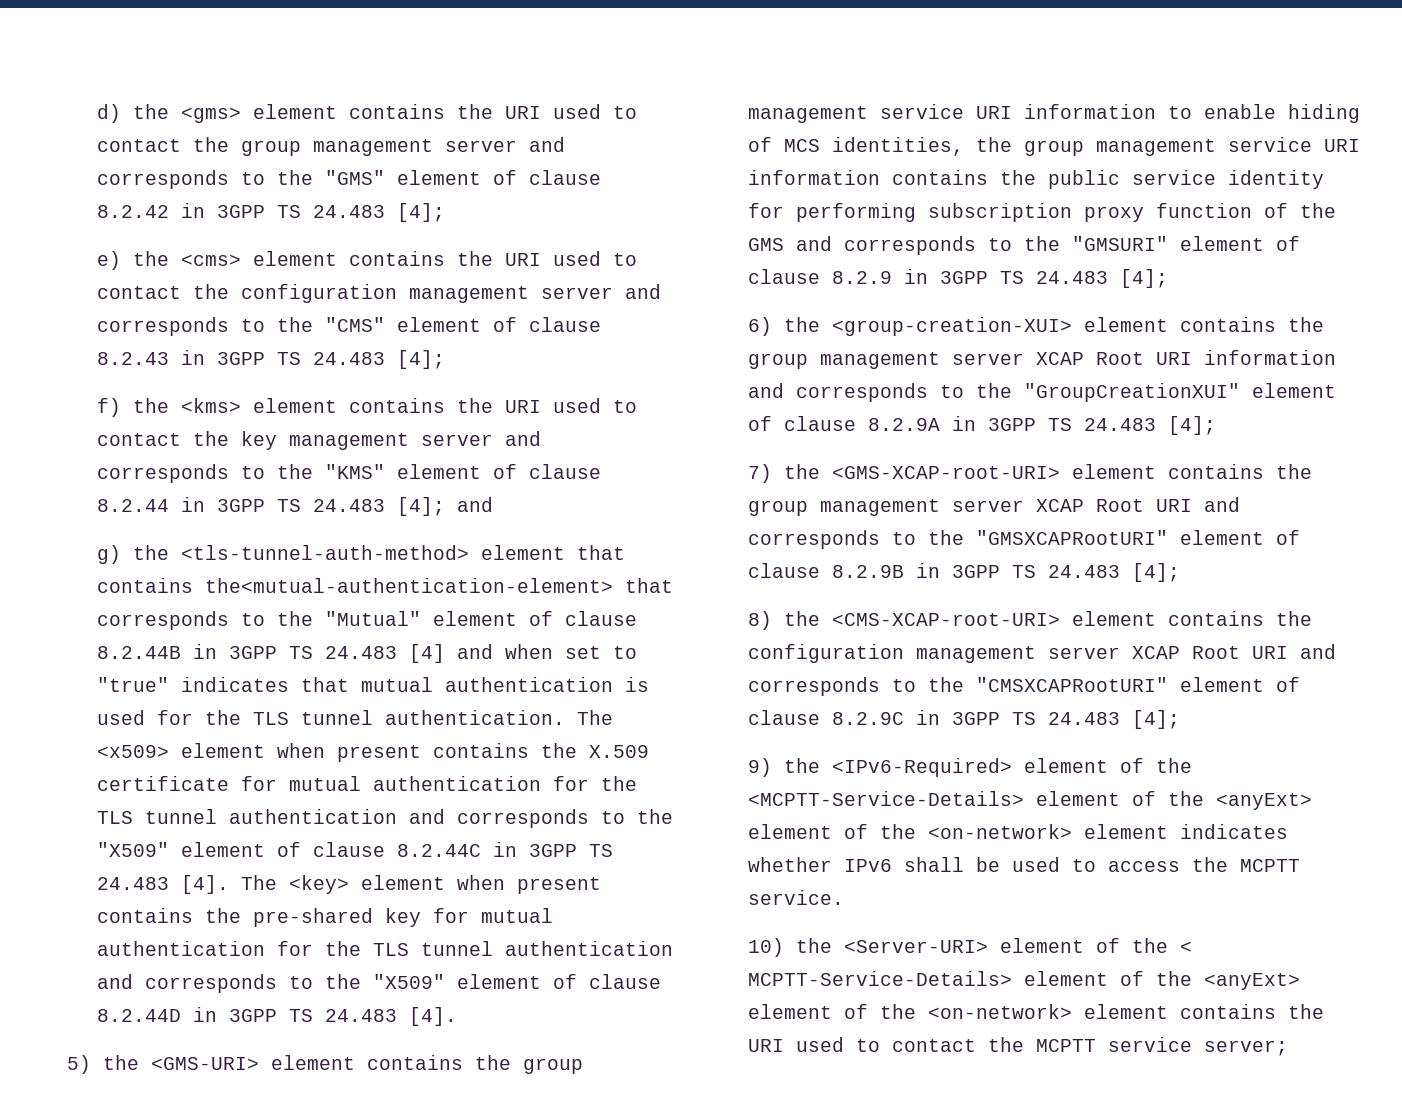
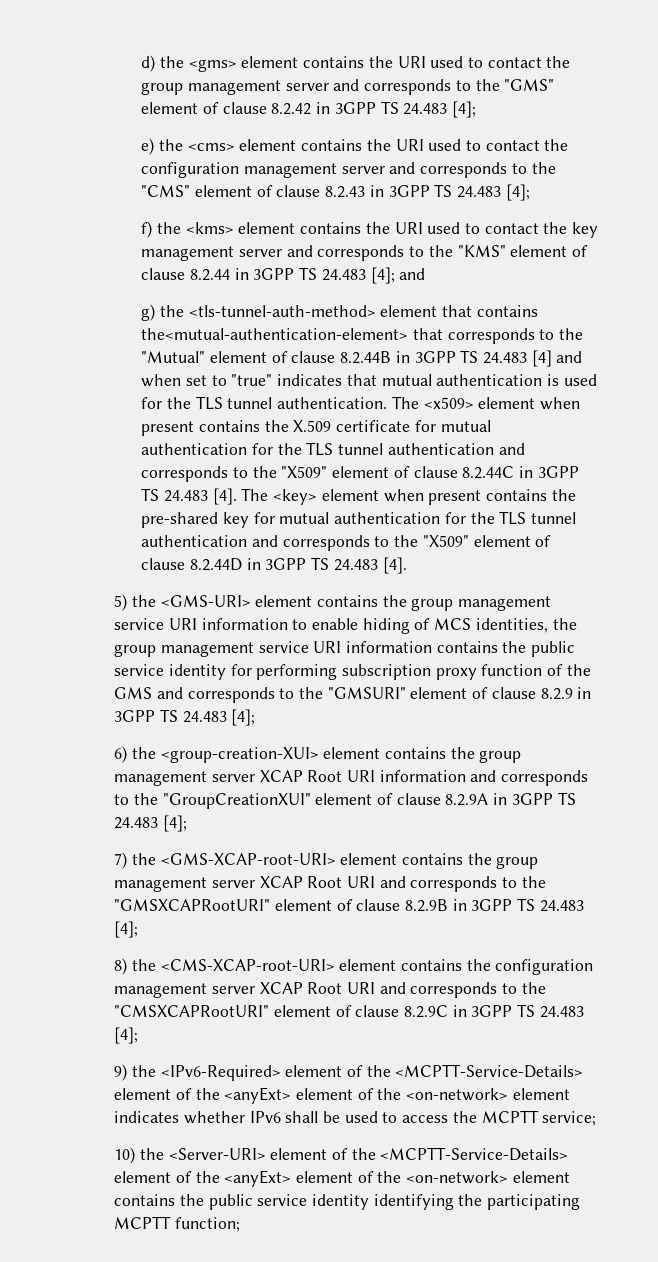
- 9) the <IPv6-Required> element of the <MCPTT-Service-Details> element of the <anyExt> element of the <on-network> element indicates whether IPv6 shall be used to access the MCPTT service.
+ 9) the <IPv6-Required> element of the <MCPTT-Service-Details> element of the <anyExt> element of the <on-network> element indicates whether IPv6 shall be used to access the MCPTT service;
- 10) the <Server-URI> element of the < MCPTT-Service-Details> element of the <anyExt> element of the <on-network> element contains the URI used to contact the MCPTT service server;
+ 10) the <Server-URI> element of the <MCPTT-Service-Details> element of the <anyExt> element of the <on-network> element contains the public service identity identifying the participating MCPTT function;

